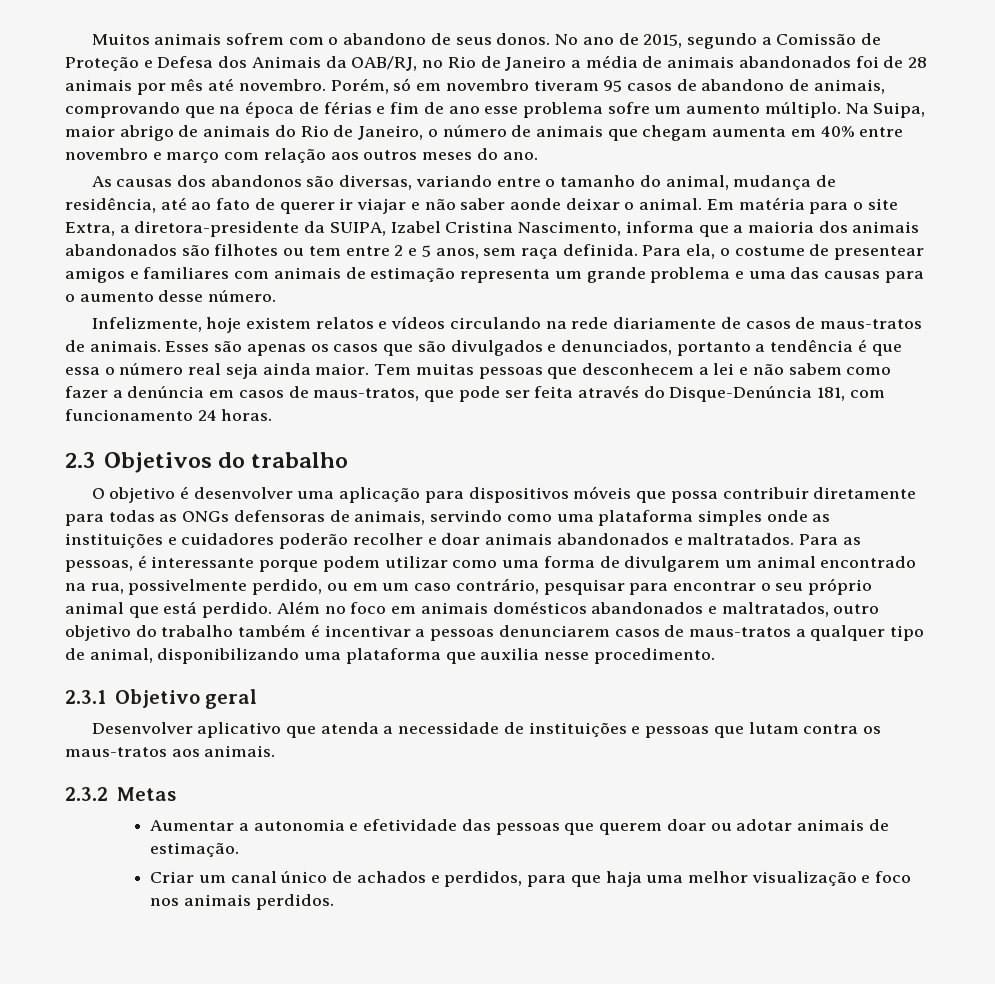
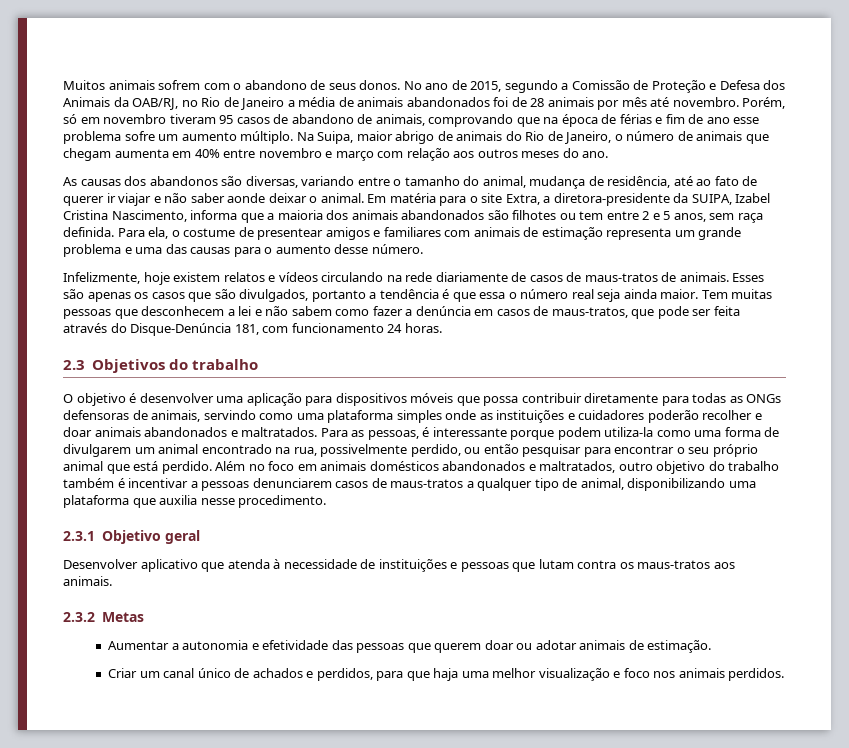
- Esses são apenas os casos que são divulgados e denunciados, portanto a tendência é que essa o número real seja ainda maior.
+ Esses são apenas os casos que são divulgados, portanto a tendência é que essa o número real seja ainda maior.
- Para as pessoas, é interessante porque podem utilizar como uma forma de divulgarem um animal encontrado na rua, possivelmente perdido, ou em um caso contrário, pesquisar para encontrar o seu próprio animal que está perdido.
+ Para as pessoas, é interessante porque podem utiliza-la como uma forma de divulgarem um animal encontrado na rua, possivelmente perdido, ou então pesquisar para encontrar o seu próprio animal que está perdido.
- Desenvolver aplicativo que atenda a necessidade de instituições e pessoas que lutam contra os maus-tratos aos animais.
+ Desenvolver aplicativo que atenda à necessidade de instituições e pessoas que lutam contra os maus-tratos aos animais.

